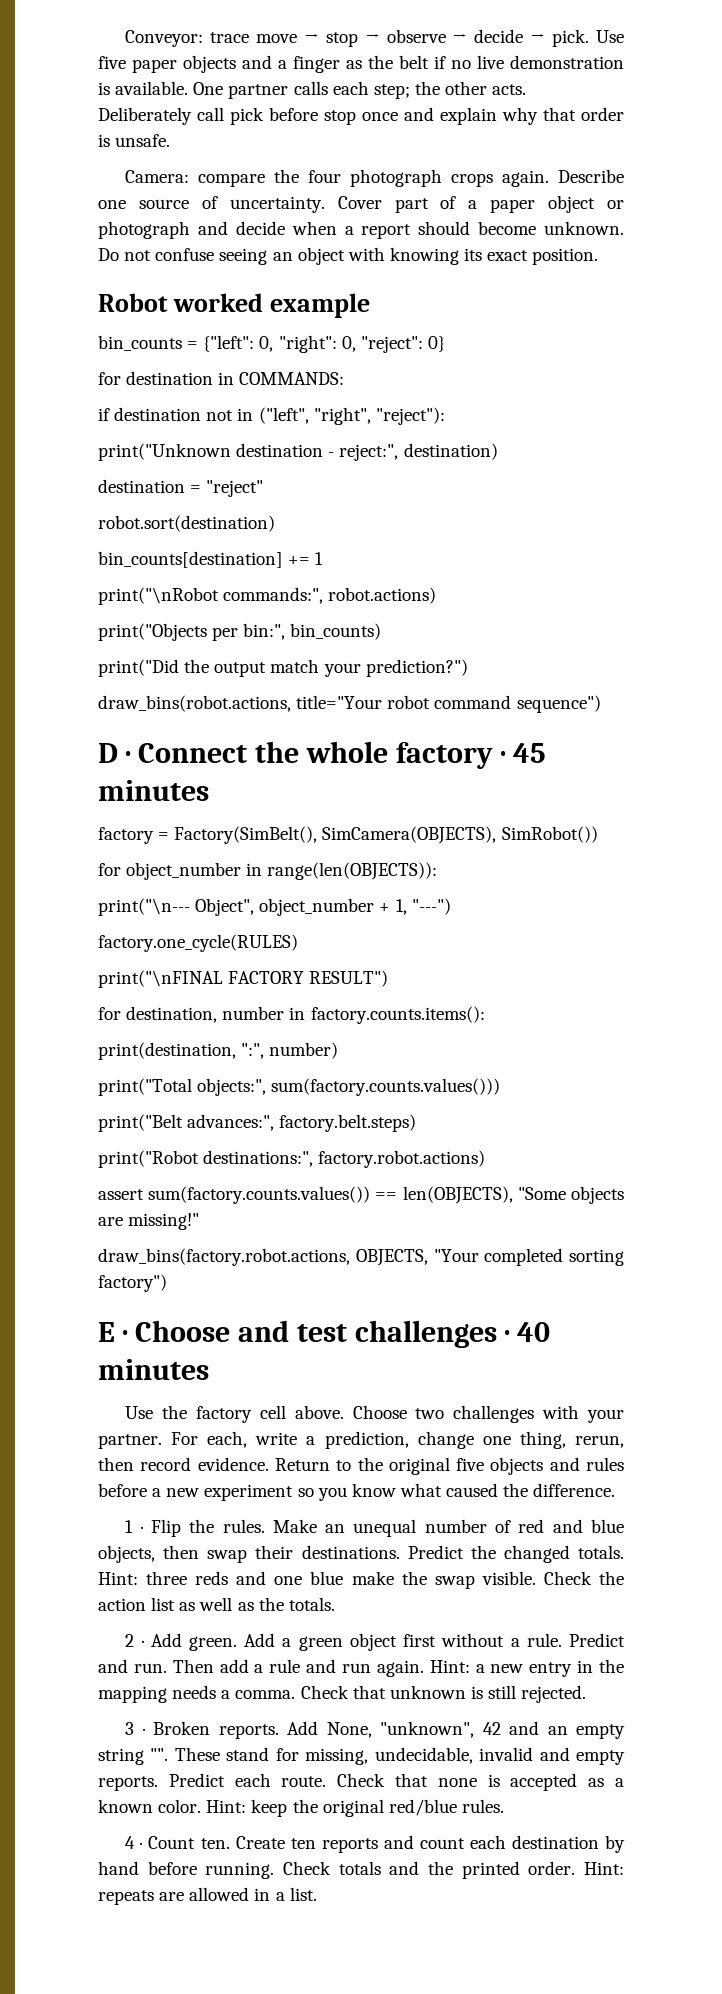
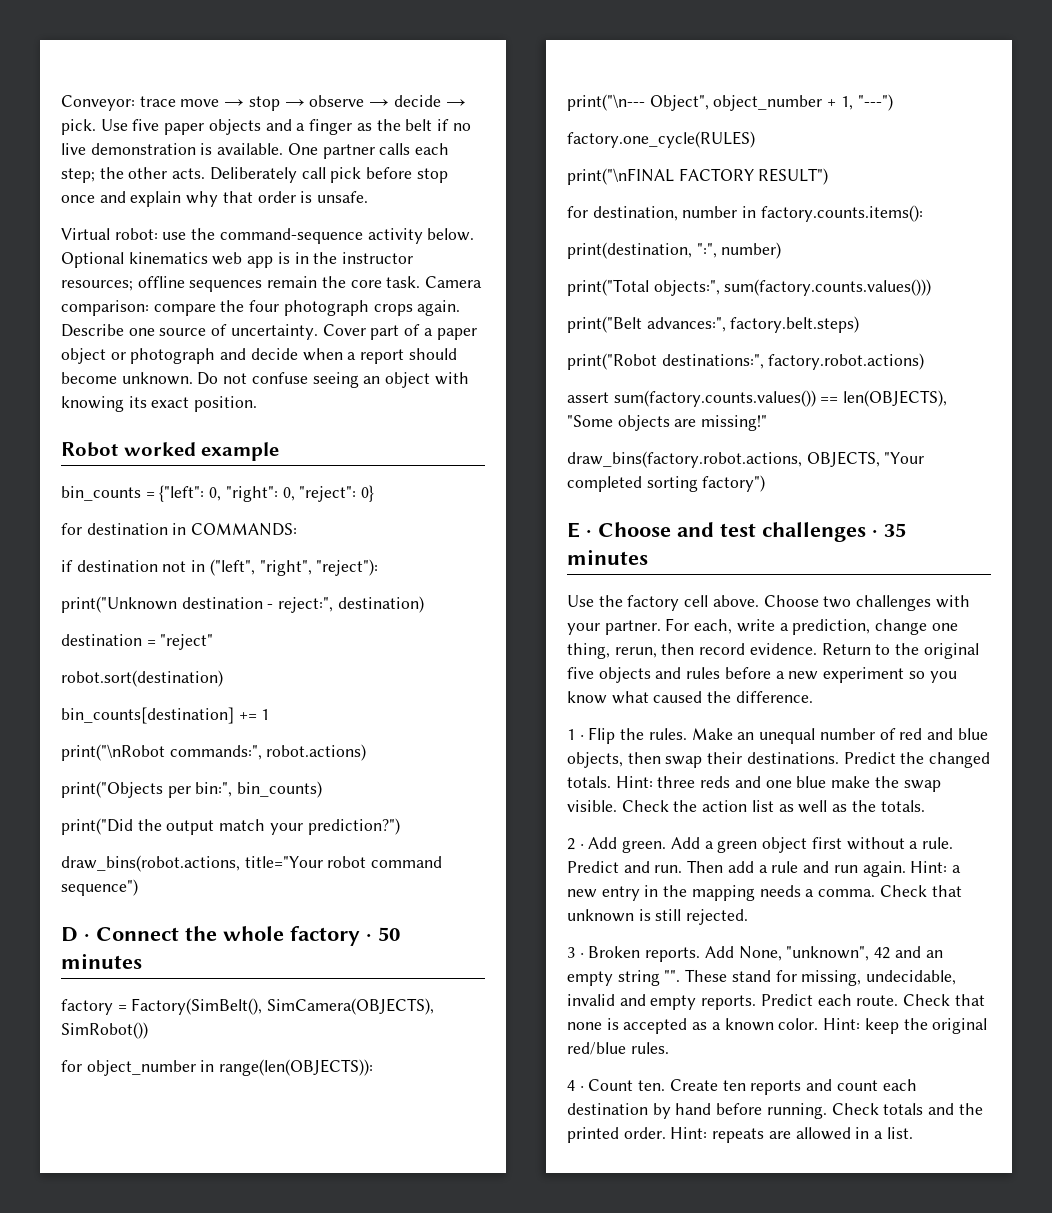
- Camera: compare the four photograph crops again.
+ Virtual robot: use the command-sequence activity below. Optional kinematics web app is in the instructor resources; offline sequences remain the core task. Camera comparison: compare the four photograph crops again.
- D · Connect the whole factory · 45 minutes
+ D · Connect the whole factory · 50 minutes
- E · Choose and test challenges · 40 minutes
+ E · Choose and test challenges · 35 minutes

